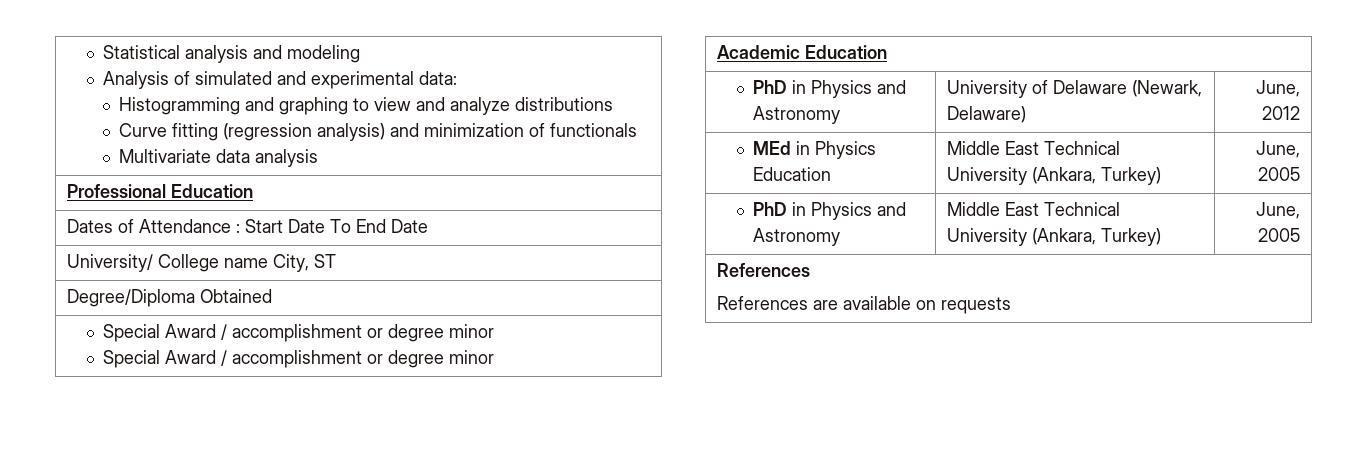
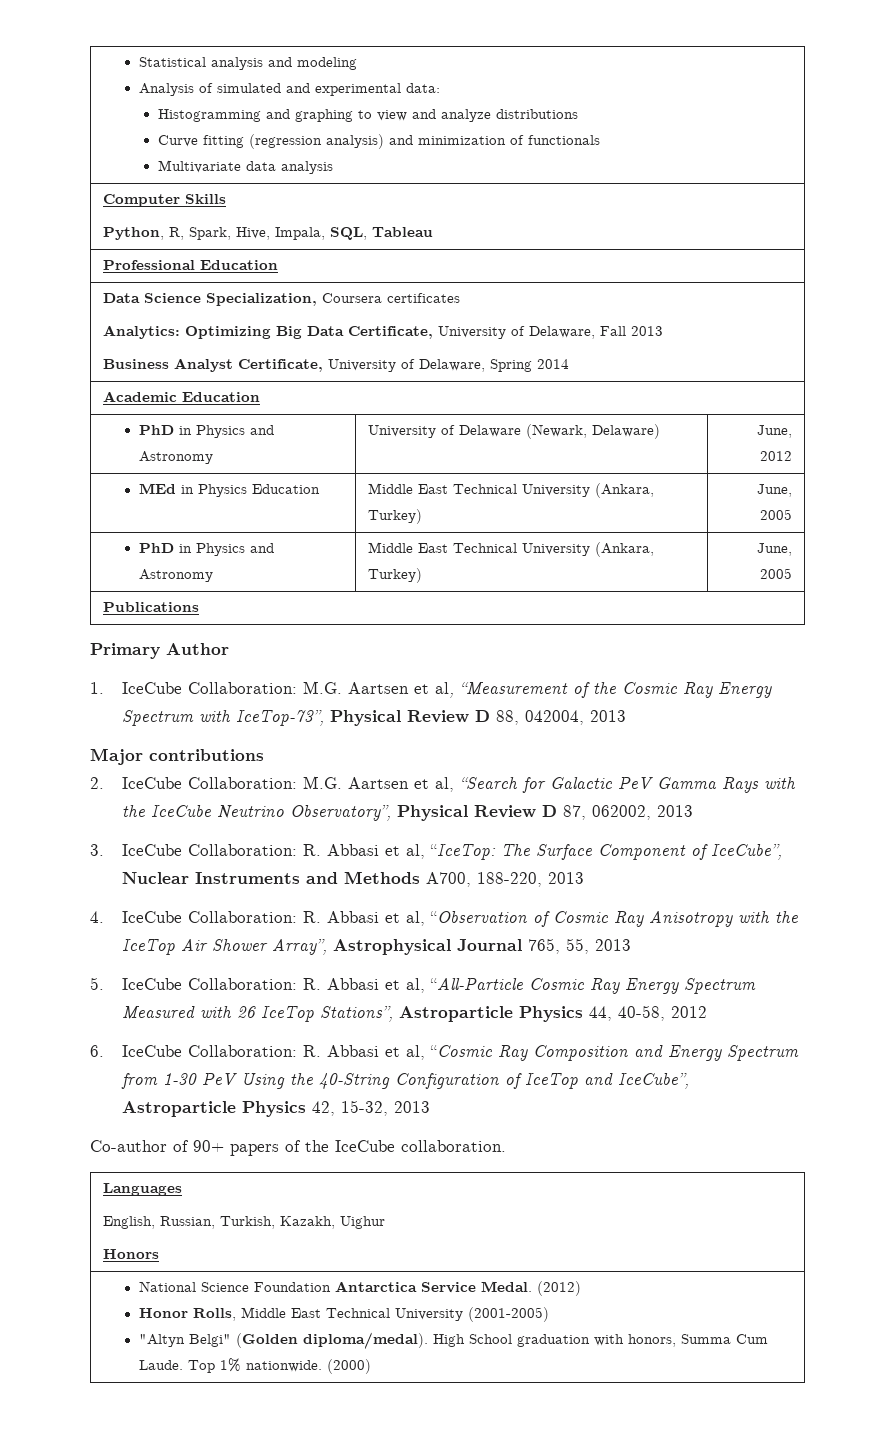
+ Computer Skills
+ Python, R, Spark, Hive, Impala, SQL, Tableau
  Professional Education
- Dates of Attendance : Start Date To End Date
- University/ College name City, ST
- Degree/Diploma Obtained
- Special Award / accomplishment or degree minor
- Special Award / accomplishment or degree minor
+ Data Science Specialization, Coursera certificates
+ Analytics: Optimizing Big Data Certificate, University of Delaware, Fall 2013
+ Business Analyst Certificate, University of Delaware, Spring 2014
  PhD in Physics and Astronomy | Middle East Technical University (Ankara, Turkey) | June, 2005
- References
- References are available on requests
+ Publications
+ Primary Author
+ 1. IceCube Collaboration: M.G. Aartsen et al, “Measurement of the Cosmic Ray Energy Spectrum with IceTop-73”, Physical Review D 88, 042004, 2013
+ Major contributions
+ 2. IceCube Collaboration: M.G. Aartsen et al, “Search for Galactic PeV Gamma Rays with the IceCube Neutrino Observatory”, Physical Review D 87, 062002, 2013
+ 3. IceCube Collaboration: R. Abbasi et al, “IceTop: The Surface Component of IceCube”, Nuclear Instruments and Methods A700, 188-220, 2013
+ 4. IceCube Collaboration: R. Abbasi et al, “Observation of Cosmic Ray Anisotropy with the IceTop Air Shower Array”, Astrophysical Journal 765, 55, 2013
+ 5. IceCube Collaboration: R. Abbasi et al, “All-Particle Cosmic Ray Energy Spectrum Measured with 26 IceTop Stations”, Astroparticle Physics 44, 40-58, 2012
+ 6. IceCube Collaboration: R. Abbasi et al, “Cosmic Ray Composition and Energy Spectrum from 1-30 PeV Using the 40-String Configuration of IceTop and IceCube”, Astroparticle Physics 42, 15-32, 2013
+ Co-author of 90+ papers of the IceCube collaboration.
+ Languages
+ English, Russian, Turkish, Kazakh, Uighur
+ Honors
+ National Science Foundation Antarctica Service Medal. (2012)
+ Honor Rolls, Middle East Technical University (2001-2005)
+ "Altyn Belgi" (Golden diploma/medal). High School graduation with honors, Summa Cum Laude. Top 1% nationwide. (2000)

